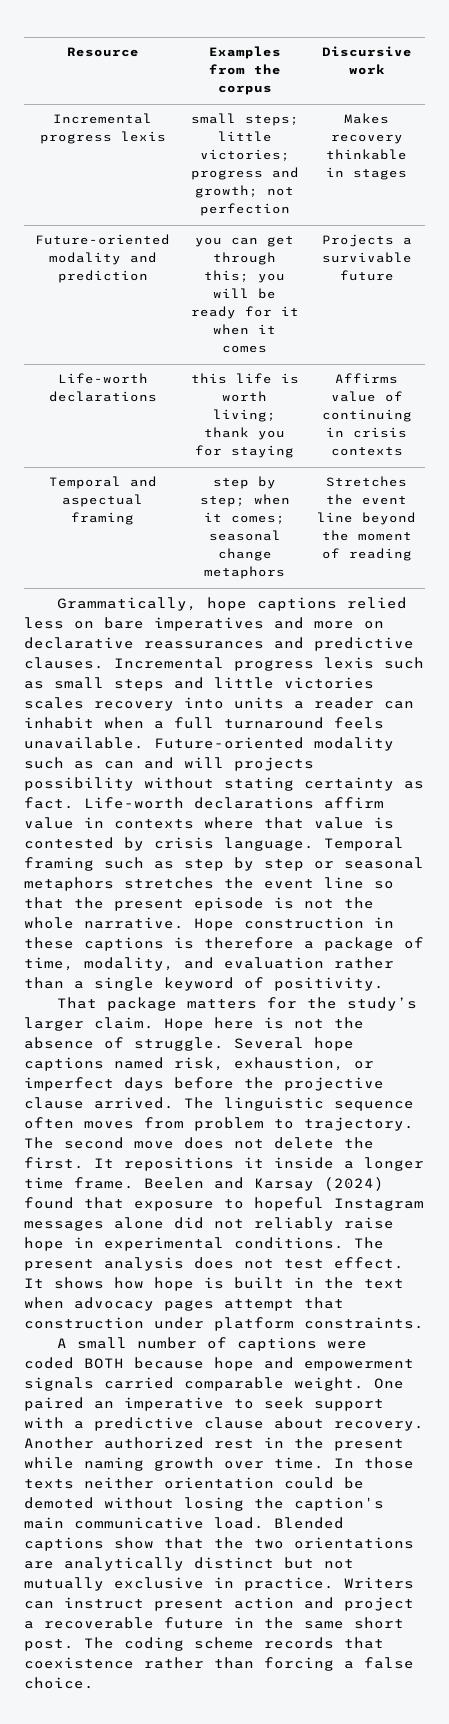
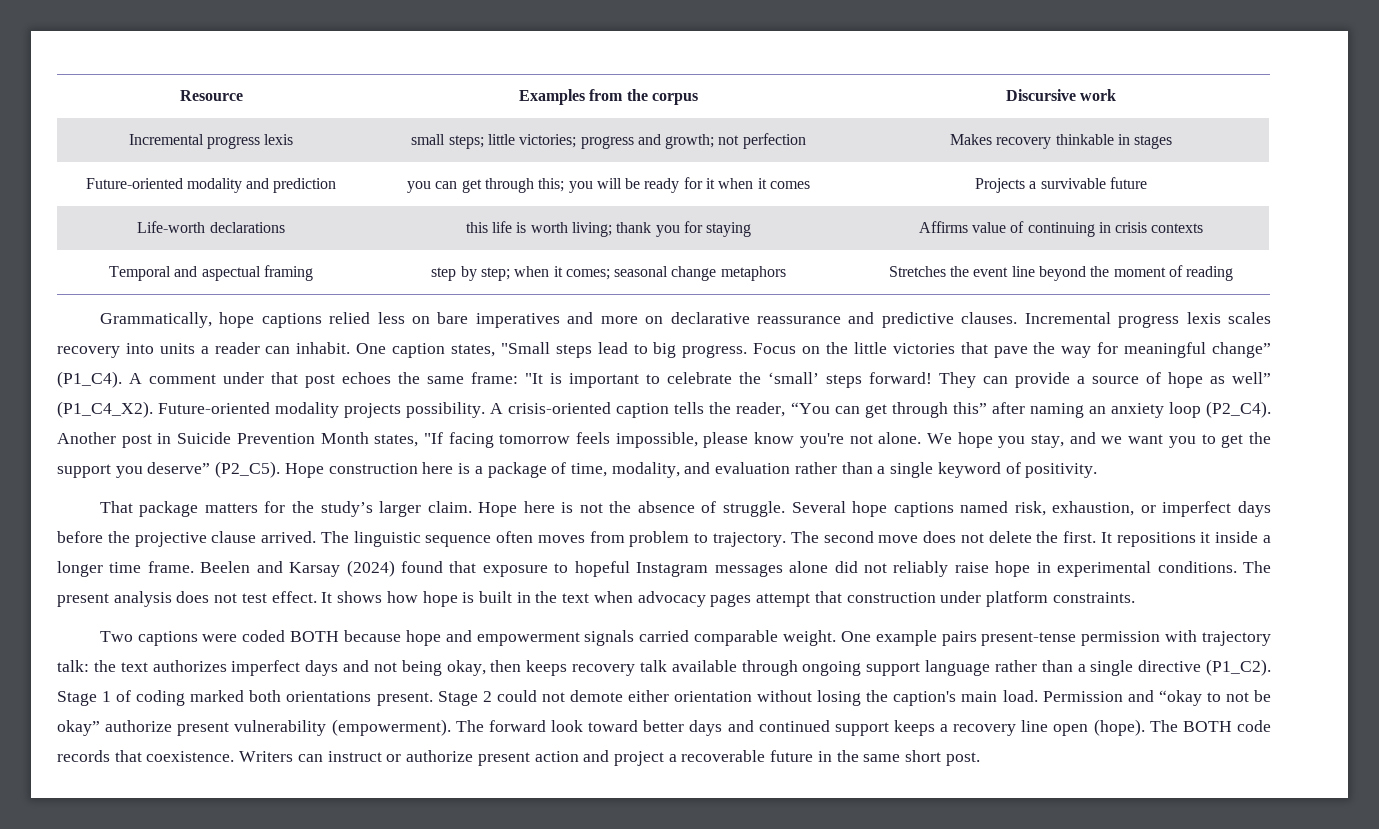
- Grammatically, hope captions relied less on bare imperatives and more on declarative reassurances and predictive clauses.
+ Grammatically, hope captions relied less on bare imperatives and more on declarative reassurance and predictive clauses.
- Incremental progress lexis such as small steps and little victories scales recovery into units a reader can inhabit when a full turnaround feels unavailable. Future-oriented modality such as can and will projects possibility without stating certainty as fact. Life-worth declarations affirm value in contexts where that value is contested by crisis language. Temporal framing such as step by step or seasonal metaphors stretches the event line so that the present episode is not the whole narrative. Hope construction in these captions is therefore a package of time, modality, and evaluation rather than a single keyword of positivity.
+ Incremental progress lexis scales recovery into units a reader can inhabit. One caption states, "Small steps lead to big progress. Focus on the little victories that pave the way for meaningful change” (P1_C4). A comment under that post echoes the same frame: "It is important to celebrate the ‘small’ steps forward! They can provide a source of hope as well” (P1_C4_X2). Future-oriented modality projects possibility. A crisis-oriented caption tells the reader, “You can get through this” after naming an anxiety loop (P2_C4). Another post in Suicide Prevention Month states, "If facing tomorrow feels impossible, please know you're not alone. We hope you stay, and we want you to get the support you deserve” (P2_C5). Hope construction here is a package of time, modality, and evaluation rather than a single keyword of positivity.
- A small number of captions were coded BOTH because hope and empowerment signals carried comparable weight.
+ Two captions were coded BOTH because hope and empowerment signals carried comparable weight.
- One paired an imperative to seek support with a predictive clause about recovery. Another authorized rest in the present while naming growth over time. In those texts neither orientation could be demoted without losing the caption's main communicative load. Blended captions show that the two orientations are analytically distinct but not mutually exclusive in practice.
+ One example pairs present-tense permission with trajectory talk: the text authorizes imperfect days and not being okay, then keeps recovery talk available through ongoing support language rather than a single directive (P1_C2). Stage 1 of coding marked both orientations present. Stage 2 could not demote either orientation without losing the caption's main load. Permission and “okay to not be okay” authorize present vulnerability (empowerment). The forward look toward better days and continued support keeps a recovery line open (hope). The BOTH code records that coexistence.
- Writers can instruct present action and project a recoverable future in the same short post. The coding scheme records that coexistence rather than forcing a false choice.
+ Writers can instruct or authorize present action and project a recoverable future in the same short post.

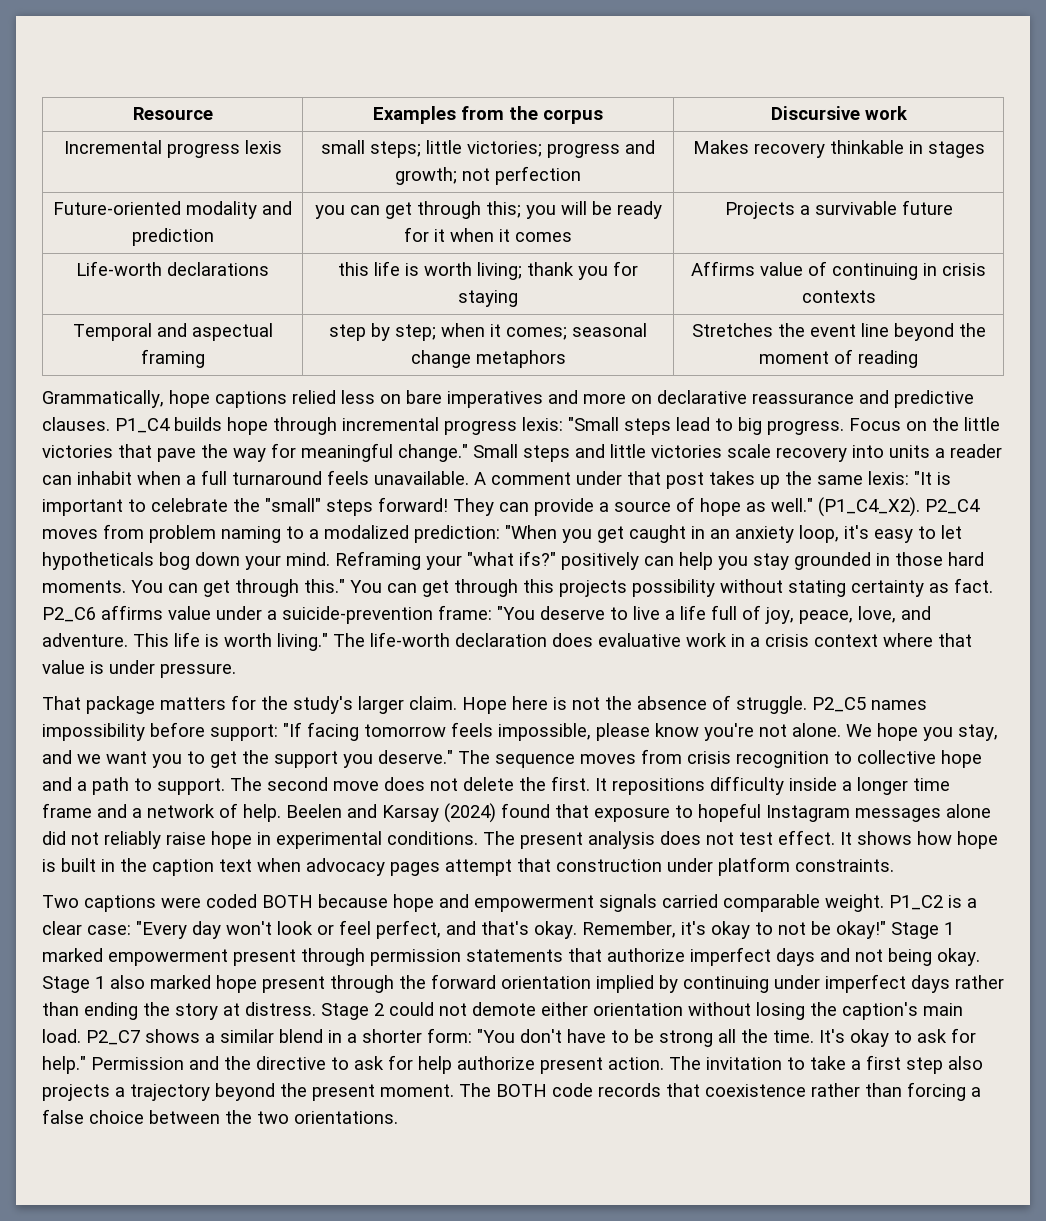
- Incremental progress lexis scales recovery into units a reader can inhabit. One caption states, "Small steps lead to big progress.
+ P1_C4 builds hope through incremental progress lexis: "Small steps lead to big progress.
- Focus on the little victories that pave the way for meaningful change” (P1_C4).
+ Focus on the little victories that pave the way for meaningful change." Small steps and little victories scale recovery into units a reader can inhabit when a full turnaround feels unavailable.
- A comment under that post echoes the same frame: "It is important to celebrate the ‘small’ steps forward!
+ A comment under that post takes up the same lexis: "It is important to celebrate the "small" steps forward!
- They can provide a source of hope as well” (P1_C4_X2). Future-oriented modality projects possibility. A crisis-oriented caption tells the reader, “You can get through this” after naming an anxiety loop (P2_C4). Another post in Suicide Prevention Month states, "If facing tomorrow feels impossible, please know you're not alone.
+ They can provide a source of hope as well." (P1_C4_X2). P2_C4 moves from problem naming to a modalized prediction: "When you get caught in an anxiety loop, it's easy to let hypotheticals bog down your mind. Reframing your "what ifs?" positively can help you stay grounded in those hard moments. You can get through this." You can get through this projects possibility without stating certainty as fact. P2_C6 affirms value under a suicide-prevention frame: "You deserve to live a life full of joy, peace, love, and adventure. This life is worth living." The life-worth declaration does evaluative work in a crisis context where that value is under pressure.
+ That package matters for the study's larger claim. Hope here is not the absence of struggle. P2_C5 names impossibility before support: "If facing tomorrow feels impossible, please know you're not alone.
- We hope you stay, and we want you to get the support you deserve” (P2_C5). Hope construction here is a package of time, modality, and evaluation rather than a single keyword of positivity.
- That package matters for the study’s larger claim. Hope here is not the absence of struggle. Several hope captions named risk, exhaustion, or imperfect days before the projective clause arrived. The linguistic sequence often moves from problem to trajectory.
+ We hope you stay, and we want you to get the support you deserve." The sequence moves from crisis recognition to collective hope and a path to support.
- It repositions it inside a longer time frame.
+ It repositions difficulty inside a longer time frame and a network of help.
- It shows how hope is built in the text when advocacy pages attempt that construction under platform constraints.
+ It shows how hope is built in the caption text when advocacy pages attempt that construction under platform constraints.
- One example pairs present-tense permission with trajectory talk: the text authorizes imperfect days and not being okay, then keeps recovery talk available through ongoing support language rather than a single directive (P1_C2). Stage 1 of coding marked both orientations present.
+ P1_C2 is a clear case: "Every day won't look or feel perfect, and that's okay. Remember, it's okay to not be okay!" Stage 1 marked empowerment present through permission statements that authorize imperfect days and not being okay. Stage 1 also marked hope present through the forward orientation implied by continuing under imperfect days rather than ending the story at distress.
- Permission and “okay to not be okay” authorize present vulnerability (empowerment). The forward look toward better days and continued support keeps a recovery line open (hope).
+ P2_C7 shows a similar blend in a shorter form: "You don't have to be strong all the time. It's okay to ask for help." Permission and the directive to ask for help authorize present action. The invitation to take a first step also projects a trajectory beyond the present moment.
- The BOTH code records that coexistence. Writers can instruct or authorize present action and project a recoverable future in the same short post.
+ The BOTH code records that coexistence rather than forcing a false choice between the two orientations.

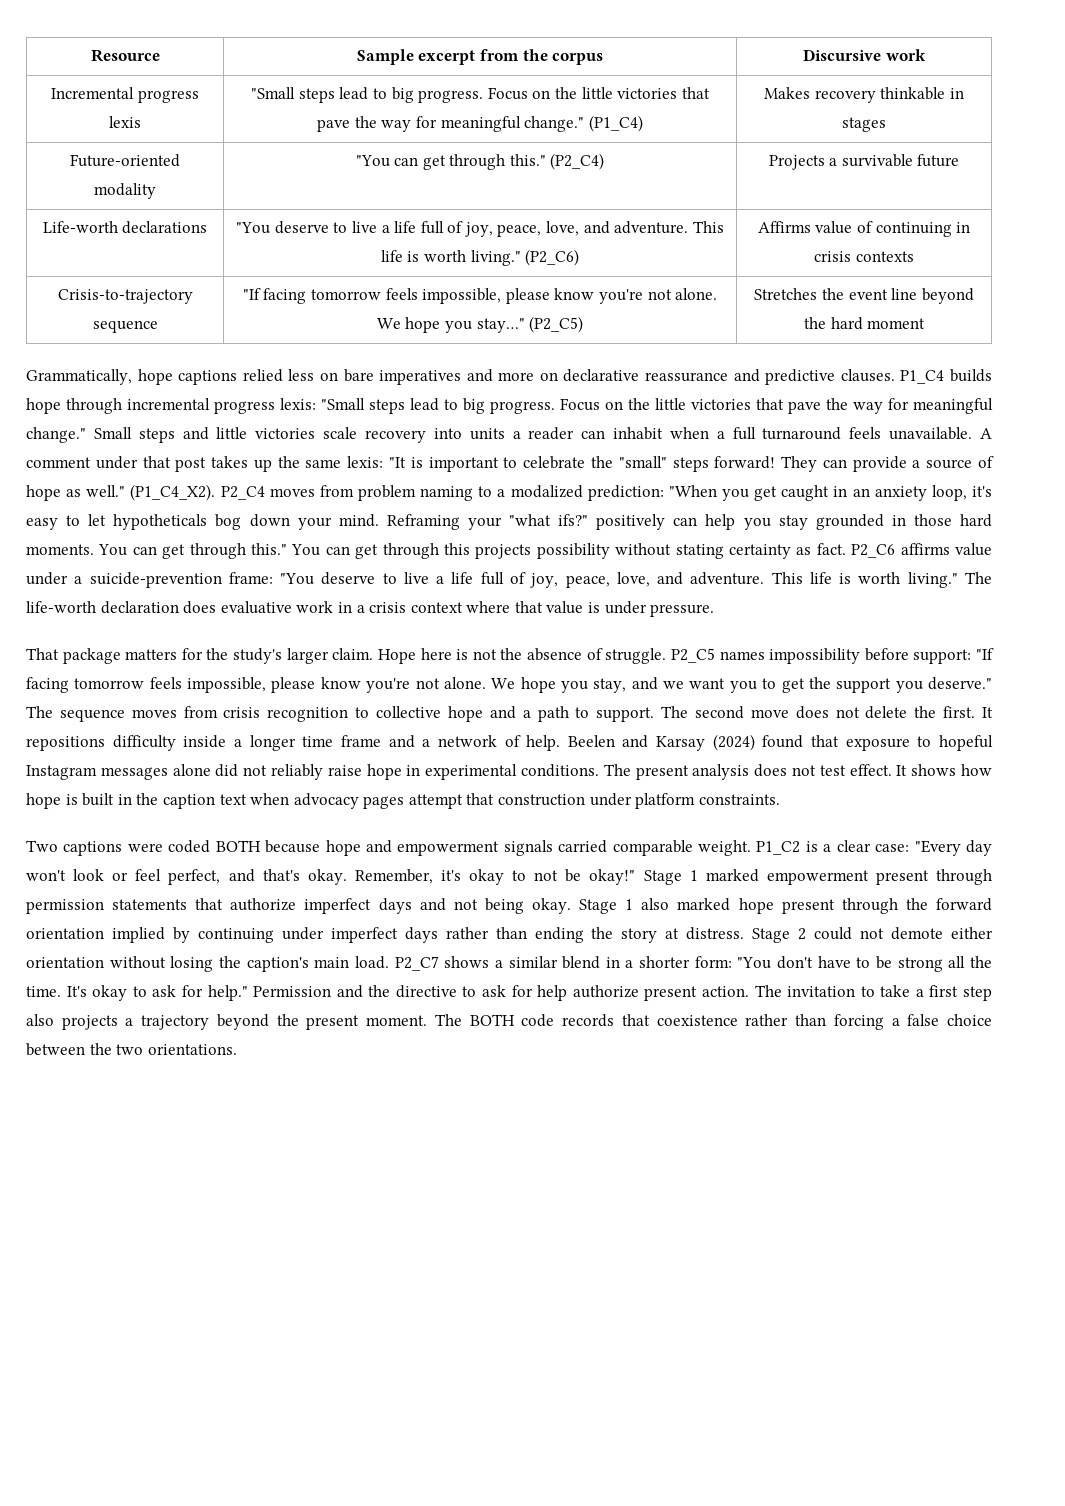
- Resource | Examples from the corpus | Discursive work
+ Resource | Sample excerpt from the corpus | Discursive work
- Incremental progress lexis | small steps; little victories; progress and growth; not perfection | Makes recovery thinkable in stages
+ Incremental progress lexis | "Small steps lead to big progress. Focus on the little victories that pave the way for meaningful change." (P1_C4) | Makes recovery thinkable in stages
- Future-oriented modality and prediction | you can get through this; you will be ready for it when it comes | Projects a survivable future
+ Future-oriented modality | "You can get through this." (P2_C4) | Projects a survivable future
- Life-worth declarations | this life is worth living; thank you for staying | Affirms value of continuing in crisis contexts
+ Life-worth declarations | "You deserve to live a life full of joy, peace, love, and adventure. This life is worth living." (P2_C6) | Affirms value of continuing in crisis contexts
- Temporal and aspectual framing | step by step; when it comes; seasonal change metaphors | Stretches the event line beyond the moment of reading
+ Crisis-to-trajectory sequence | "If facing tomorrow feels impossible, please know you're not alone. We hope you stay…" (P2_C5) | Stretches the event line beyond the hard moment

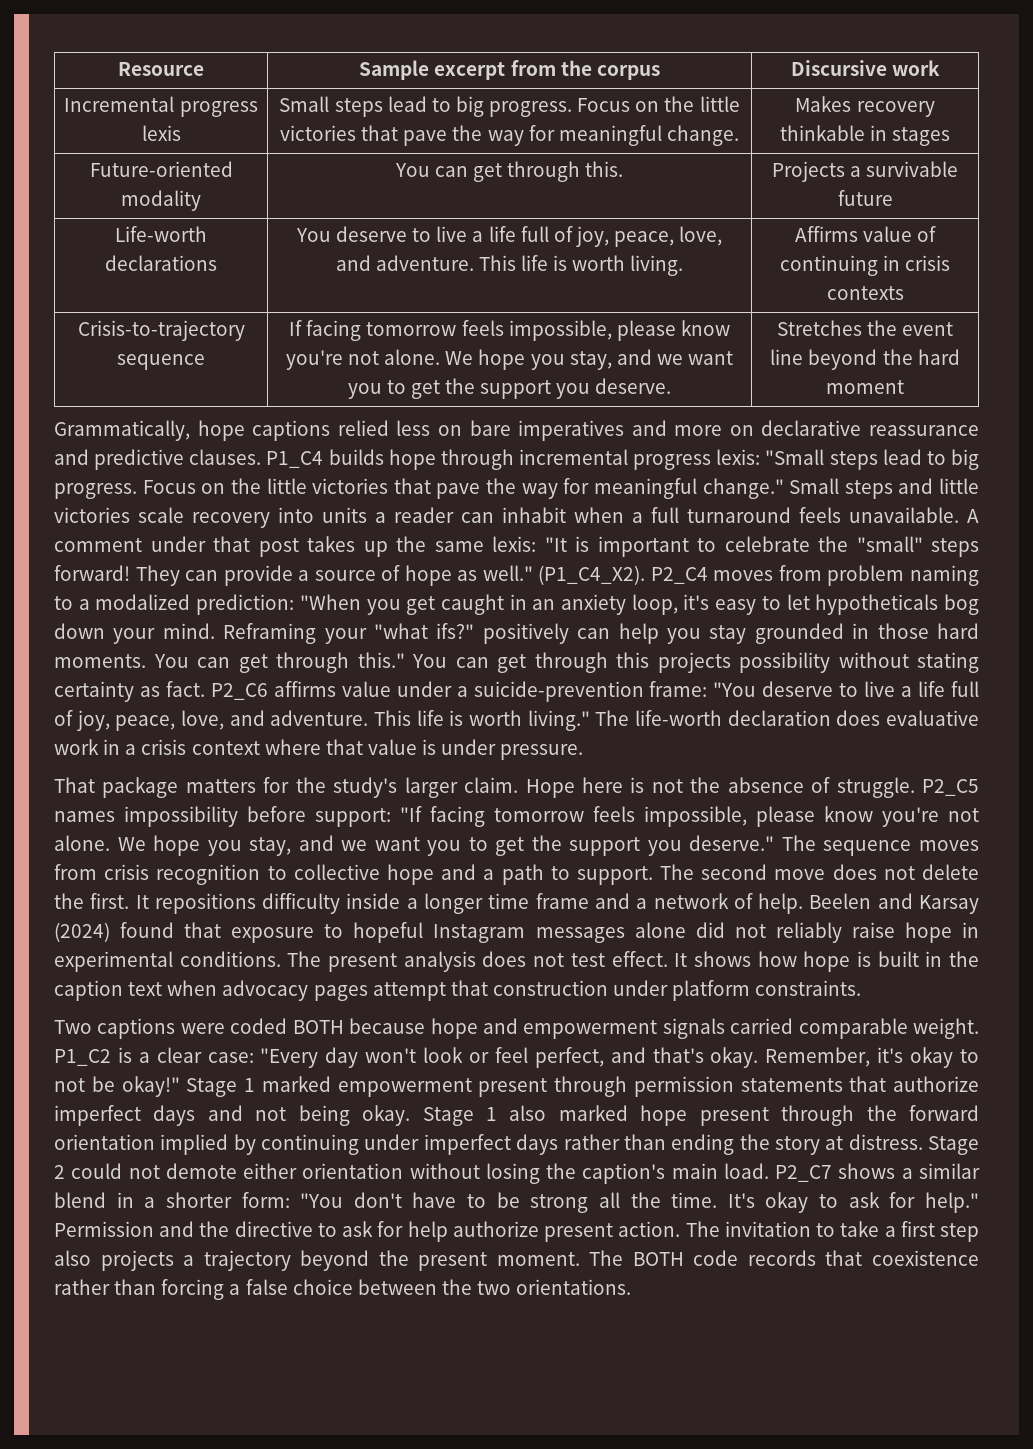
- Incremental progress lexis | "Small steps lead to big progress. Focus on the little victories that pave the way for meaningful change." (P1_C4) | Makes recovery thinkable in stages
+ Incremental progress lexis | Small steps lead to big progress. Focus on the little victories that pave the way for meaningful change. | Makes recovery thinkable in stages
- Future-oriented modality | "You can get through this." (P2_C4) | Projects a survivable future
+ Future-oriented modality | You can get through this. | Projects a survivable future
- Life-worth declarations | "You deserve to live a life full of joy, peace, love, and adventure. This life is worth living." (P2_C6) | Affirms value of continuing in crisis contexts
+ Life-worth declarations | You deserve to live a life full of joy, peace, love, and adventure. This life is worth living. | Affirms value of continuing in crisis contexts
- Crisis-to-trajectory sequence | "If facing tomorrow feels impossible, please know you're not alone. We hope you stay…" (P2_C5) | Stretches the event line beyond the hard moment
+ Crisis-to-trajectory sequence | If facing tomorrow feels impossible, please know you're not alone. We hope you stay, and we want you to get the support you deserve. | Stretches the event line beyond the hard moment

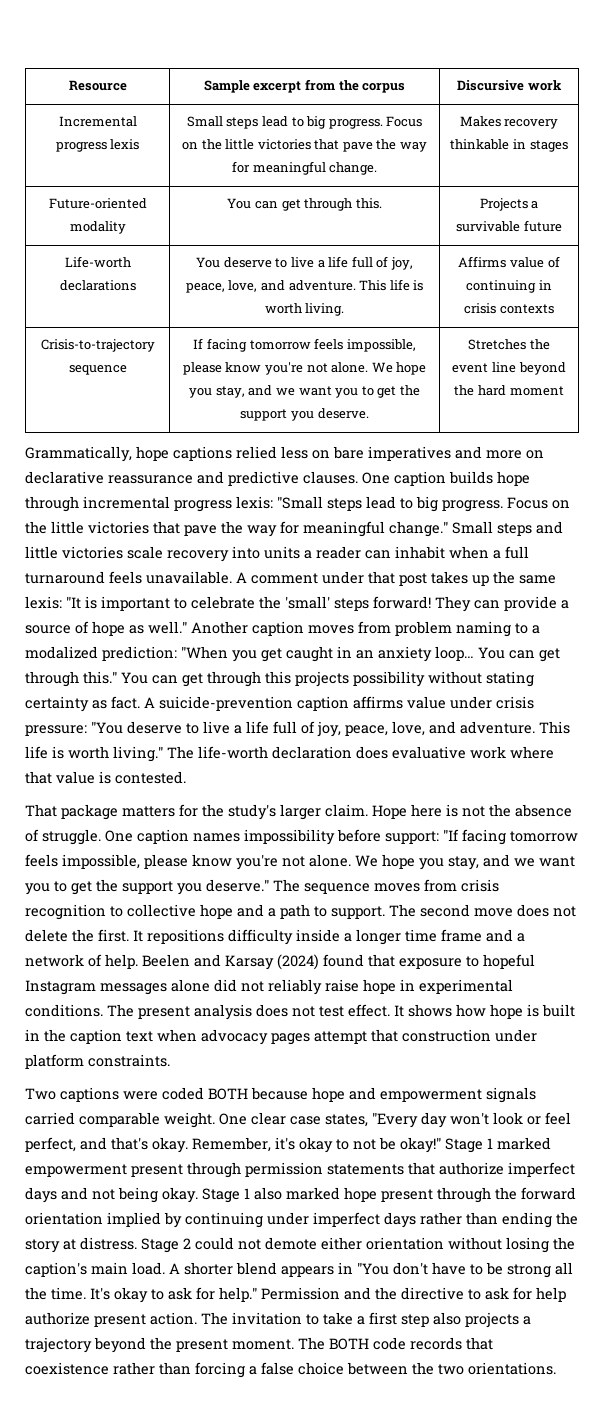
- P1_C4 builds hope through incremental progress lexis: "Small steps lead to big progress.
+ One caption builds hope through incremental progress lexis: "Small steps lead to big progress.
- A comment under that post takes up the same lexis: "It is important to celebrate the "small" steps forward!
+ A comment under that post takes up the same lexis: "It is important to celebrate the 'small' steps forward!
- (P1_C4_X2). P2_C4 moves from problem naming to a modalized prediction: "When you get caught in an anxiety loop, it's easy to let hypotheticals bog down your mind. Reframing your "what ifs?" positively can help you stay grounded in those hard moments.
+ Another caption moves from problem naming to a modalized prediction: "When you get caught in an anxiety loop…
- P2_C6 affirms value under a suicide-prevention frame: "You deserve to live a life full of joy, peace, love, and adventure.
+ A suicide-prevention caption affirms value under crisis pressure: "You deserve to live a life full of joy, peace, love, and adventure.
- The life-worth declaration does evaluative work in a crisis context where that value is under pressure.
+ The life-worth declaration does evaluative work where that value is contested.
- P2_C5 names impossibility before support: "If facing tomorrow feels impossible, please know you're not alone.
+ One caption names impossibility before support: "If facing tomorrow feels impossible, please know you're not alone.
- P1_C2 is a clear case: "Every day won't look or feel perfect, and that's okay.
+ One clear case states, "Every day won't look or feel perfect, and that's okay.
- P2_C7 shows a similar blend in a shorter form: "You don't have to be strong all the time.
+ A shorter blend appears in "You don't have to be strong all the time.

